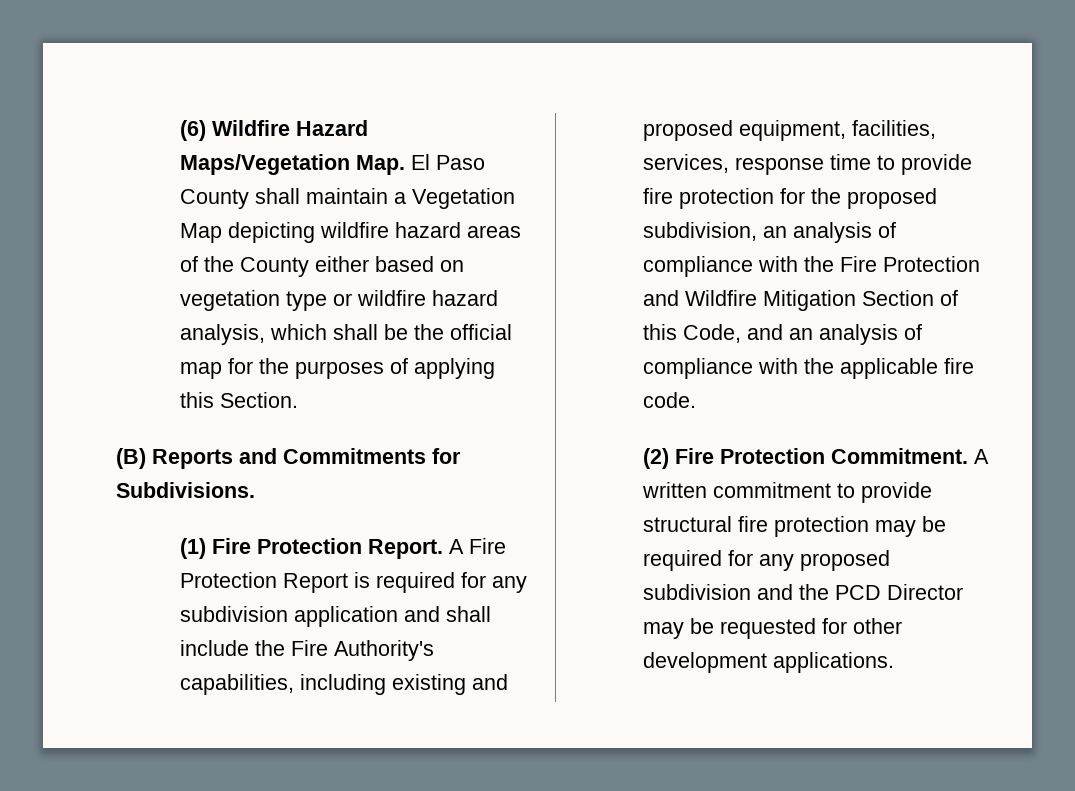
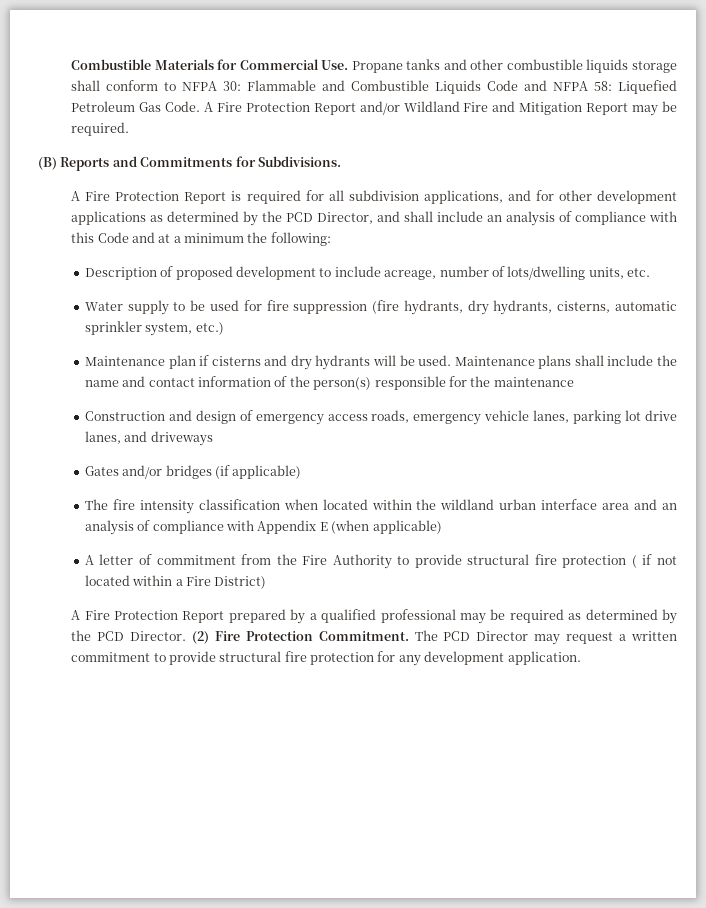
- (6) Wildfire Hazard Maps/Vegetation Map. El Paso County shall maintain a Vegetation Map depicting wildfire hazard areas of the County either based on vegetation type or wildfire hazard analysis, which shall be the official map for the purposes of applying this Section.
+ Combustible Materials for Commercial Use. Propane tanks and other combustible liquids storage shall conform to NFPA 30: Flammable and Combustible Liquids Code and NFPA 58: Liquefied Petroleum Gas Code. A Fire Protection Report and/or Wildland Fire and Mitigation Report may be required.
- (1) Fire Protection Report. A Fire Protection Report is required for any subdivision application and shall include the Fire Authority's capabilities, including existing and proposed equipment, facilities, services, response time to provide fire protection for the proposed subdivision, an analysis of compliance with the Fire Protection and Wildfire Mitigation Section of this Code, and an analysis of compliance with the applicable fire code.
- (2) Fire Protection Commitment. A written commitment to provide structural fire protection may be required for any proposed subdivision and the PCD Director may be requested for other development applications.
+ A Fire Protection Report is required for all subdivision applications, and for other development applications as determined by the PCD Director, and shall include an analysis of compliance with this Code and at a minimum the following:
+ Description of proposed development to include acreage, number of lots/dwelling units, etc.
+ Water supply to be used for fire suppression (fire hydrants, dry hydrants, cisterns, automatic sprinkler system, etc.)
+ Maintenance plan if cisterns and dry hydrants will be used. Maintenance plans shall include the name and contact information of the person(s) responsible for the maintenance
+ Construction and design of emergency access roads, emergency vehicle lanes, parking lot drive lanes, and driveways
+ Gates and/or bridges (if applicable)
+ The fire intensity classification when located within the wildland urban interface area and an analysis of compliance with Appendix E (when applicable)
+ A letter of commitment from the Fire Authority to provide structural fire protection ( if not located within a Fire District)
+ A Fire Protection Report prepared by a qualified professional may be required as determined by the PCD Director. (2) Fire Protection Commitment. The PCD Director may request a written commitment to provide structural fire protection for any development application.

